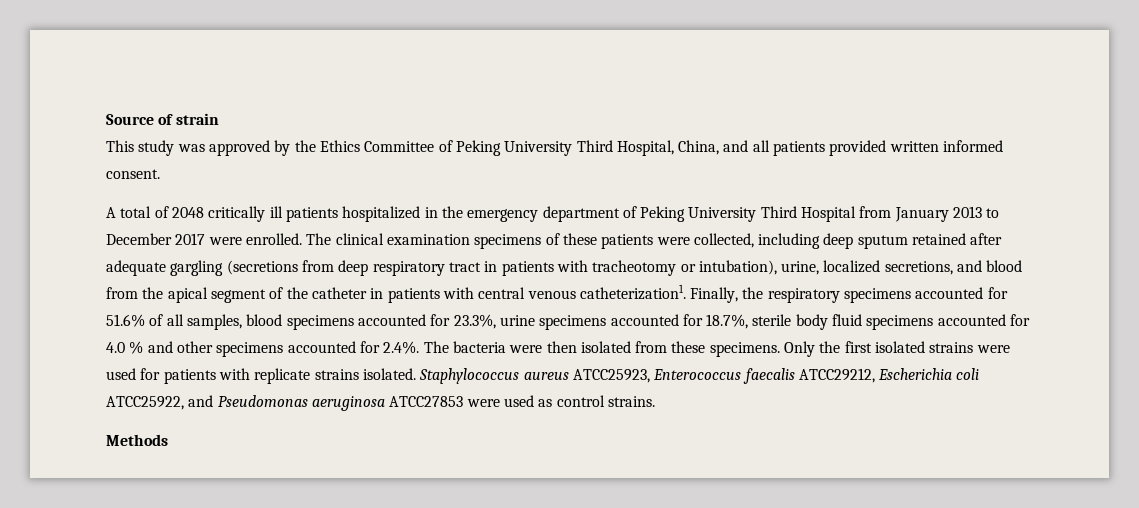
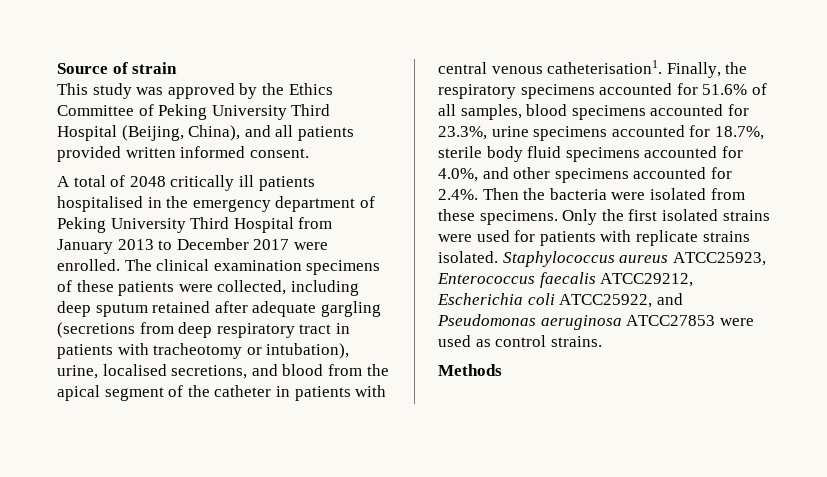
- This study was approved by the Ethics Committee of Peking University Third Hospital, China, and all patients provided written informed consent.
+ This study was approved by the Ethics Committee of Peking University Third Hospital (Beijing, China), and all patients provided written informed consent.
- A total of 2048 critically ill patients hospitalized in the emergency department of Peking University Third Hospital from January 2013 to December 2017 were enrolled.
+ A total of 2048 critically ill patients hospitalised in the emergency department of Peking University Third Hospital from January 2013 to December 2017 were enrolled.
- The clinical examination specimens of these patients were collected, including deep sputum retained after adequate gargling (secretions from deep respiratory tract in patients with tracheotomy or intubation), urine, localized secretions, and blood from the apical segment of the catheter in patients with central venous catheterization1.
+ The clinical examination specimens of these patients were collected, including deep sputum retained after adequate gargling (secretions from deep respiratory tract in patients with tracheotomy or intubation), urine, localised secretions, and blood from the apical segment of the catheter in patients with central venous catheterisation1.
- Finally, the respiratory specimens accounted for 51.6% of all samples, blood specimens accounted for 23.3%, urine specimens accounted for 18.7%, sterile body fluid specimens accounted for 4.0 % and other specimens accounted for 2.4%. The bacteria were then isolated from these specimens.
+ Finally, the respiratory specimens accounted for 51.6% of all samples, blood specimens accounted for 23.3%, urine specimens accounted for 18.7%, sterile body fluid specimens accounted for 4.0%, and other specimens accounted for 2.4%. Then the bacteria were isolated from these specimens.

